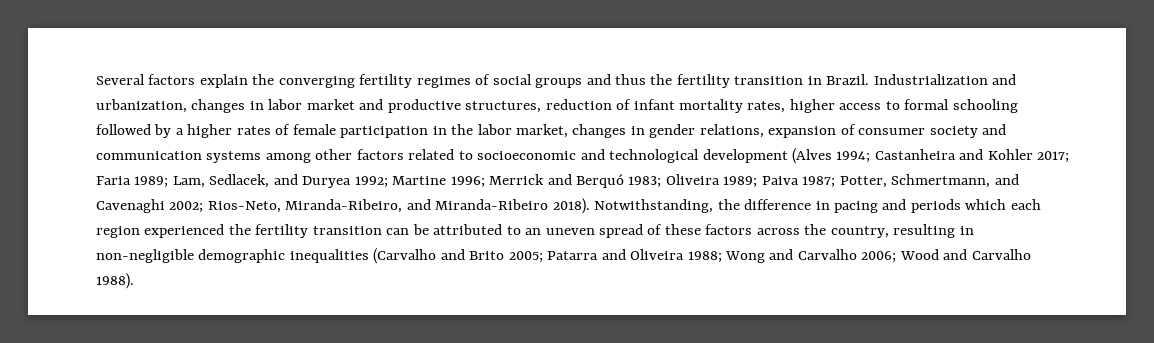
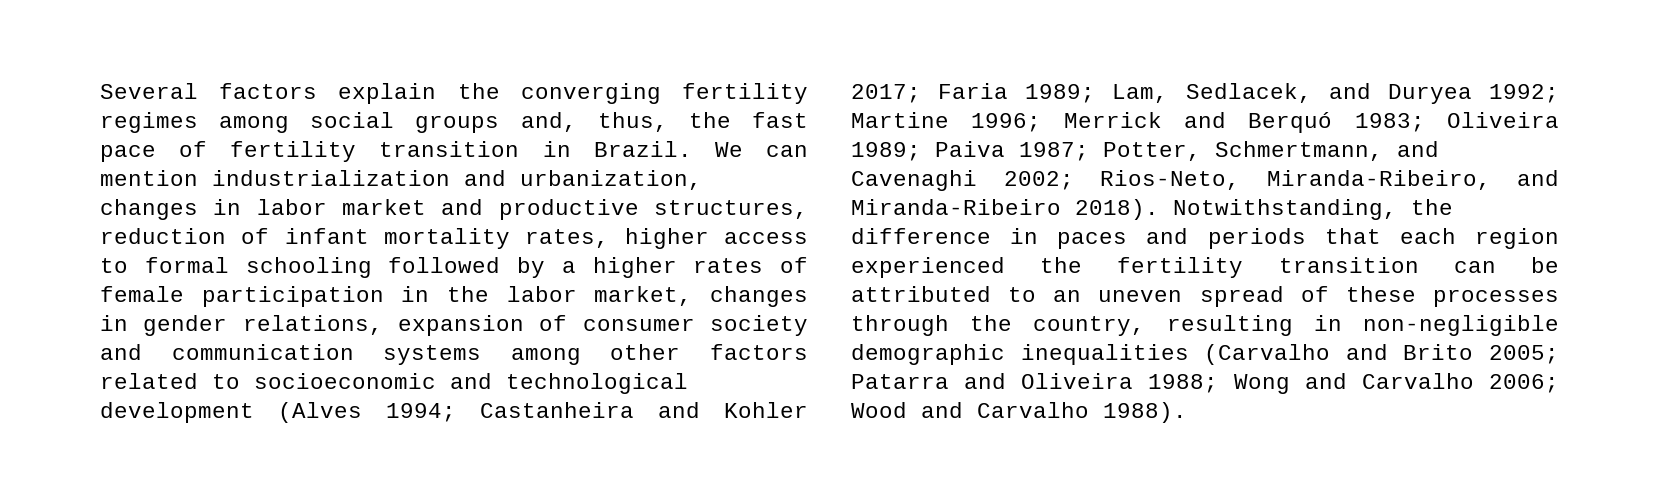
- Several factors explain the converging fertility regimes of social groups and thus the fertility transition in Brazil. Industrialization and urbanization, changes in labor market and productive structures, reduction of infant mortality rates, higher access to formal schooling followed by a higher rates of female participation in the labor market, changes in gender relations, expansion of consumer society and communication systems among other factors related to socioeconomic and technological development (Alves 1994;
+ Several factors explain the converging fertility regimes among social groups and, thus, the fast pace of fertility transition in Brazil. We can mention industrialization and urbanization, changes in labor market and productive structures, reduction of infant mortality rates, higher access to formal schooling followed by a higher rates of female participation in the labor market, changes in gender relations, expansion of consumer society and communication systems among other factors related to socioeconomic and technological development (Alves 1994;
- Notwithstanding, the difference in pacing and periods which each region experienced the fertility transition can be attributed to an uneven spread of these factors across the country, resulting in non-negligible demographic inequalities (Carvalho and Brito 2005; Patarra and Oliveira 1988; Wong and Carvalho 2006; Wood and Carvalho 1988).
+ Notwithstanding, the difference in paces and periods that each region experienced the fertility transition can be attributed to an uneven spread of these processes through the country, resulting in non-negligible demographic inequalities (Carvalho and Brito 2005; Patarra and Oliveira 1988; Wong and Carvalho 2006; Wood and Carvalho 1988).

